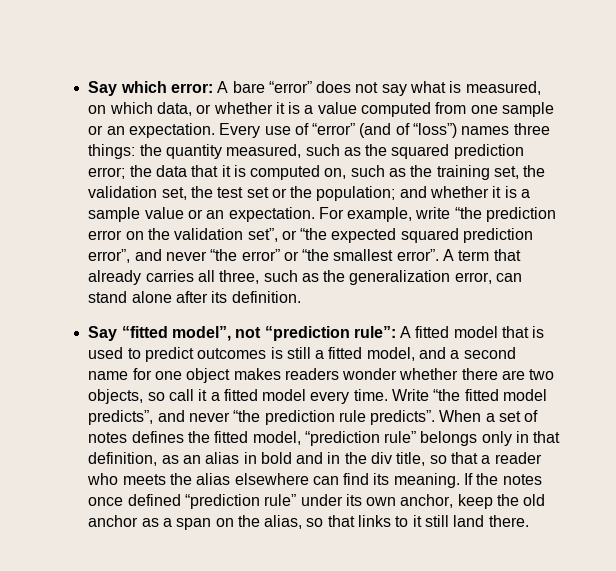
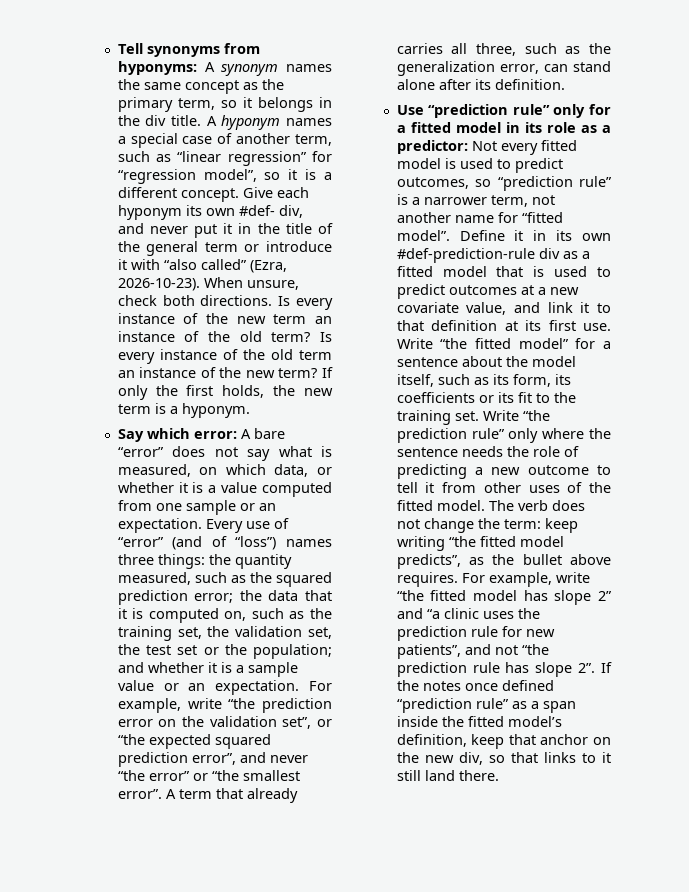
+ Tell synonyms from hyponyms: A synonym names the same concept as the primary term, so it belongs in the div title. A hyponym names a special case of another term, such as “linear regression” for “regression model”, so it is a different concept. Give each hyponym its own #def- div, and never put it in the title of the general term or introduce it with “also called” (Ezra, 2026-10-23). When unsure, check both directions. Is every instance of the new term an instance of the old term? Is every instance of the old term an instance of the new term? If only the first holds, the new term is a hyponym.
- Say “fitted model”, not “prediction rule”: A fitted model that is used to predict outcomes is still a fitted model, and a second name for one object makes readers wonder whether there are two objects, so call it a fitted model every time. Write “the fitted model predicts”, and never “the prediction rule predicts”. When a set of notes defines the fitted model, “prediction rule” belongs only in that definition, as an alias in bold and in the div title, so that a reader who meets the alias elsewhere can find its meaning.
+ Use “prediction rule” only for a fitted model in its role as a predictor: Not every fitted model is used to predict outcomes, so “prediction rule” is a narrower term, not another name for “fitted model”. Define it in its own #def-prediction-rule div as a fitted model that is used to predict outcomes at a new covariate value, and link it to that definition at its first use. Write “the fitted model” for a sentence about the model itself, such as its form, its coefficients or its fit to the training set. Write “the prediction rule” only where the sentence needs the role of predicting a new outcome to tell it from other uses of the fitted model. The verb does not change the term: keep writing “the fitted model predicts”, as the bullet above requires. For example, write “the fitted model has slope 2” and “a clinic uses the prediction rule for new patients”, and not “the prediction rule has slope 2”.
- If the notes once defined “prediction rule” under its own anchor, keep the old anchor as a span on the alias, so that links to it still land there.
+ If the notes once defined “prediction rule” as a span inside the fitted model’s definition, keep that anchor on the new div, so that links to it still land there.

